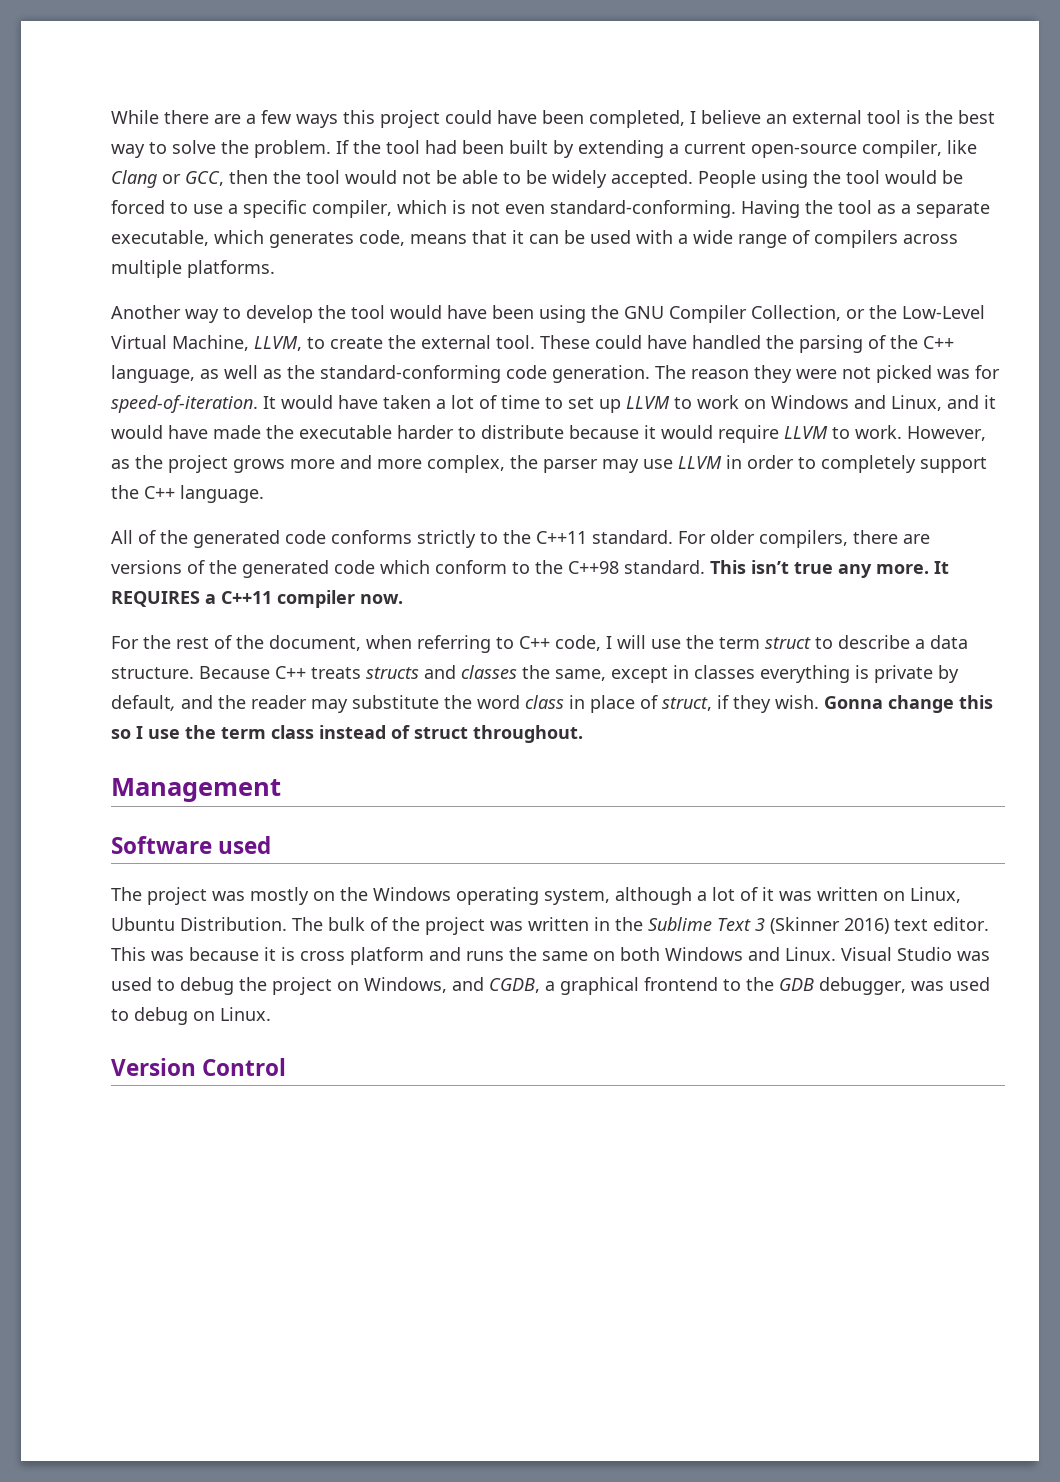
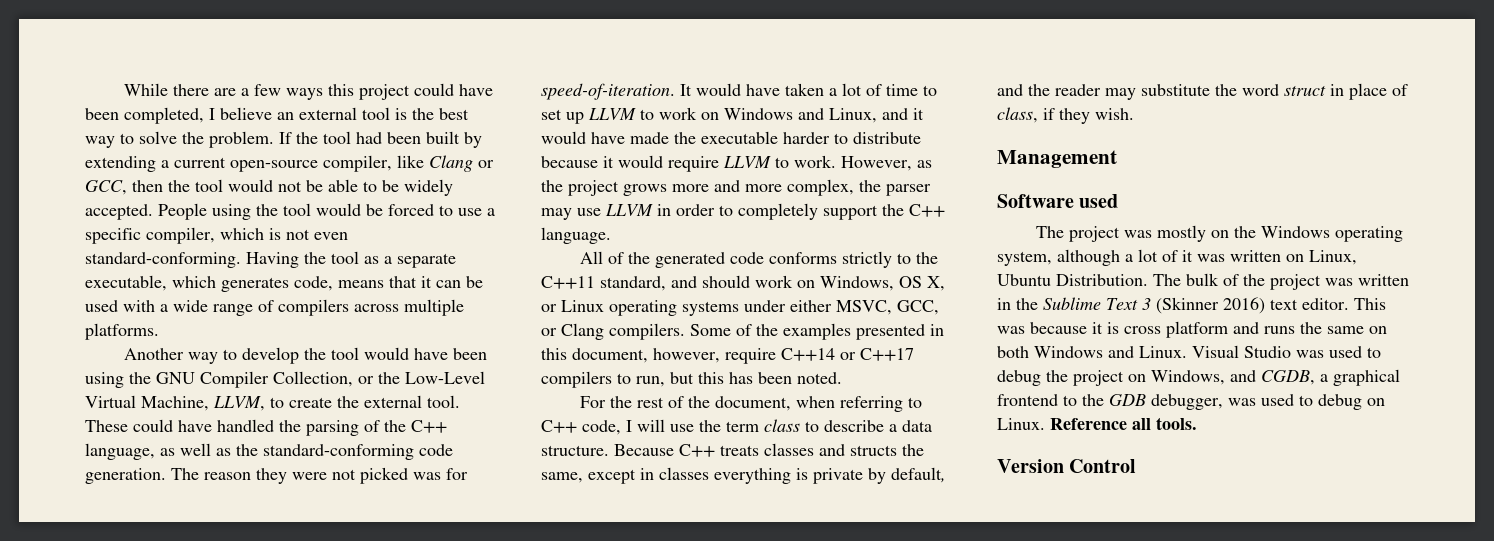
- All of the generated code conforms strictly to the C++11 standard. For older compilers, there are versions of the generated code which conform to the C++98 standard. This isn’t true any more. It REQUIRES a C++11 compiler now.
+ All of the generated code conforms strictly to the C++11 standard, and should work on Windows, OS X, or Linux operating systems under either MSVC, GCC, or Clang compilers. Some of the examples presented in this document, however, require C++14 or C++17 compilers to run, but this has been noted.
- For the rest of the document, when referring to C++ code, I will use the term struct to describe a data structure.
+ For the rest of the document, when referring to C++ code, I will use the term class to describe a data structure.
- Because C++ treats structs and classes the same, except in classes everything is private by default, and the reader may substitute the word class in place of struct, if they wish. Gonna change this so I use the term class instead of struct throughout.
+ Because C++ treats classes and structs the same, except in classes everything is private by default, and the reader may substitute the word struct in place of class, if they wish.
+ Reference all tools.

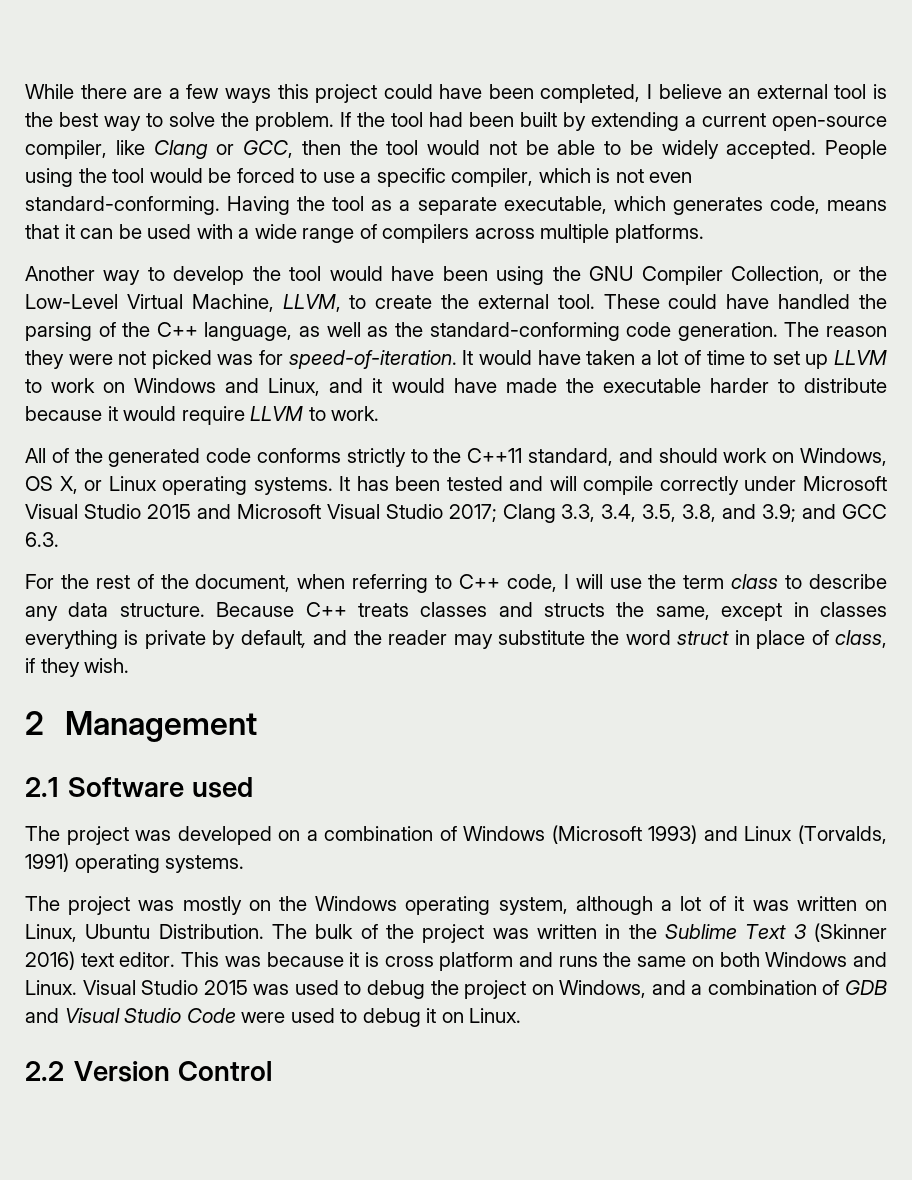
- However, as the project grows more and more complex, the parser may use LLVM in order to completely support the C++ language.
- All of the generated code conforms strictly to the C++11 standard, and should work on Windows, OS X, or Linux operating systems under either MSVC, GCC, or Clang compilers. Some of the examples presented in this document, however, require C++14 or C++17 compilers to run, but this has been noted.
+ All of the generated code conforms strictly to the C++11 standard, and should work on Windows, OS X, or Linux operating systems. It has been tested and will compile correctly under Microsoft Visual Studio 2015 and Microsoft Visual Studio 2017; Clang 3.3, 3.4, 3.5, 3.8, and 3.9; and GCC 6.3.
- For the rest of the document, when referring to C++ code, I will use the term class to describe a data structure.
+ For the rest of the document, when referring to C++ code, I will use the term class to describe any data structure.
- Management
+ 2 Management
- Software used
+ 2.1 Software used
+ The project was developed on a combination of Windows (Microsoft 1993) and Linux (Torvalds, 1991) operating systems.
- Visual Studio was used to debug the project on Windows, and CGDB, a graphical frontend to the GDB debugger, was used to debug on Linux. Reference all tools.
- Version Control
+ Visual Studio 2015 was used to debug the project on Windows, and a combination of GDB and Visual Studio Code were used to debug it on Linux.
+ 2.2 Version Control

